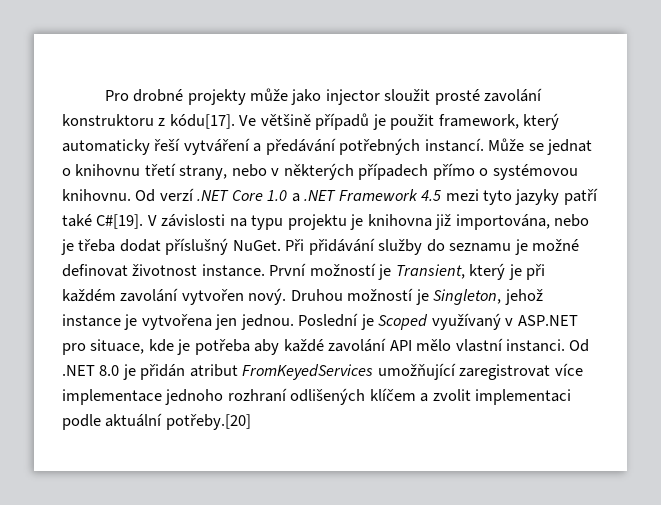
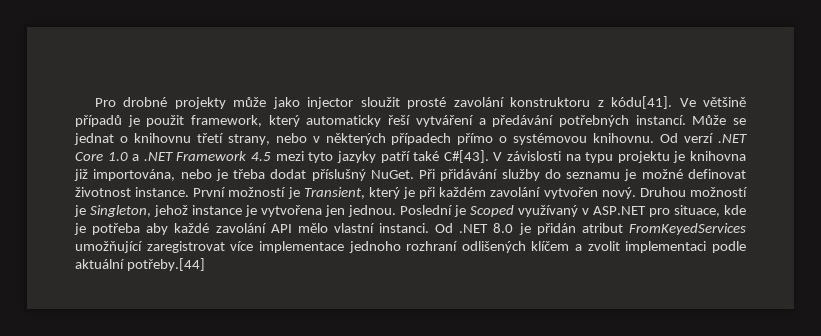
- Pro drobné projekty může jako injector sloužit prosté zavolání konstruktoru z kódu[17].
+ Pro drobné projekty může jako injector sloužit prosté zavolání konstruktoru z kódu[41].
- Od verzí .NET Core 1.0 a .NET Framework 4.5 mezi tyto jazyky patří také C#[19].
+ Od verzí .NET Core 1.0 a .NET Framework 4.5 mezi tyto jazyky patří také C#[43].
- Od .NET 8.0 je přidán atribut FromKeyedServices umožňující zaregistrovat více implementace jednoho rozhraní odlišených klíčem a zvolit implementaci podle aktuální potřeby.[20]
+ Od .NET 8.0 je přidán atribut FromKeyedServices umožňující zaregistrovat více implementace jednoho rozhraní odlišených klíčem a zvolit implementaci podle aktuální potřeby.[44]

